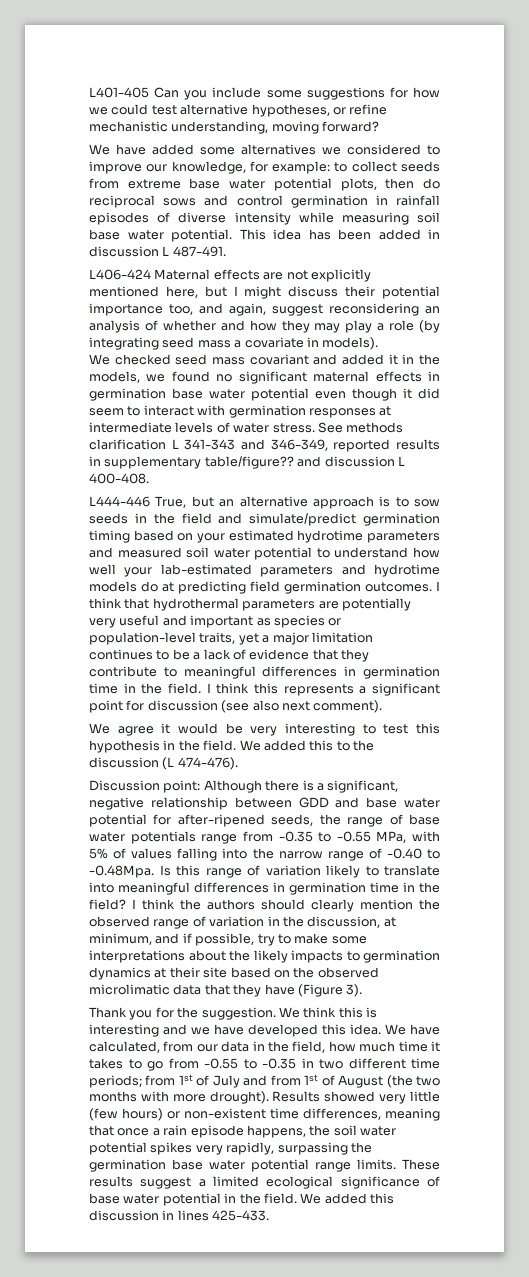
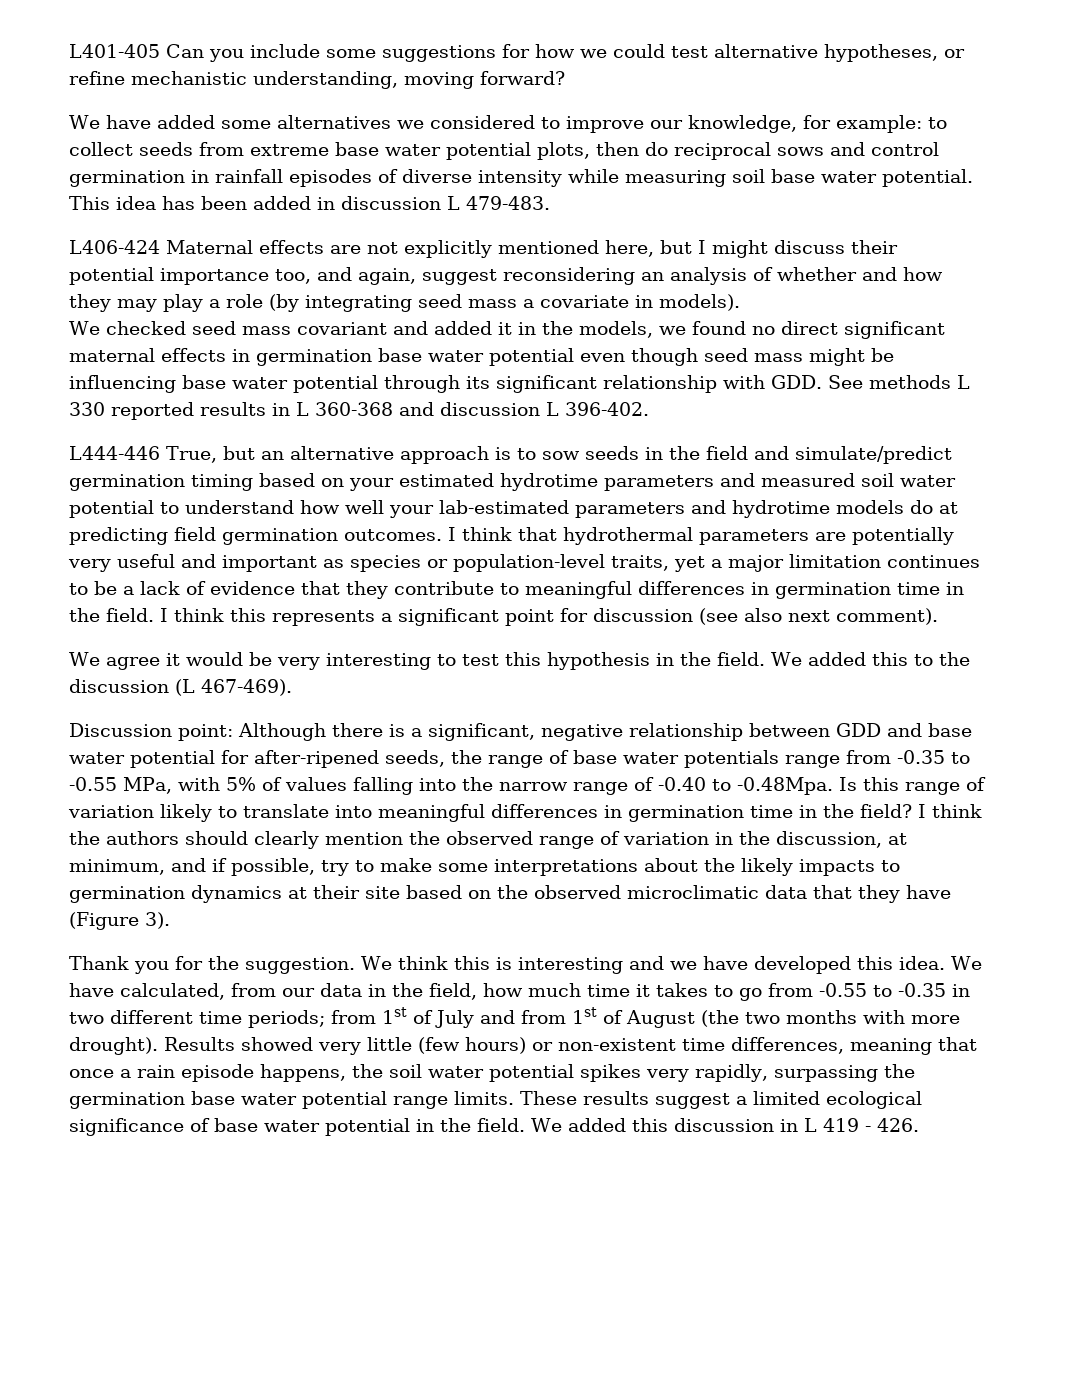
- This idea has been added in discussion L 487-491.
+ This idea has been added in discussion L 479-483.
- We checked seed mass covariant and added it in the models, we found no significant maternal effects in germination base water potential even though it did seem to interact with germination responses at intermediate levels of water stress. See methods clarification L 341-343 and 346-349, reported results in supplementary table/figure?? and discussion L 400-408.
+ We checked seed mass covariant and added it in the models, we found no direct significant maternal effects in germination base water potential even though seed mass might be influencing base water potential through its significant relationship with GDD. See methods L 330 reported results in L 360-368 and discussion L 396-402.
- We added this to the discussion (L 474-476).
+ We added this to the discussion (L 467-469).
- I think the authors should clearly mention the observed range of variation in the discussion, at minimum, and if possible, try to make some interpretations about the likely impacts to germination dynamics at their site based on the observed microlimatic data that they have (Figure 3).
+ I think the authors should clearly mention the observed range of variation in the discussion, at minimum, and if possible, try to make some interpretations about the likely impacts to germination dynamics at their site based on the observed microclimatic data that they have (Figure 3).
- We added this discussion in lines 425-433.
+ We added this discussion in L 419 - 426.

